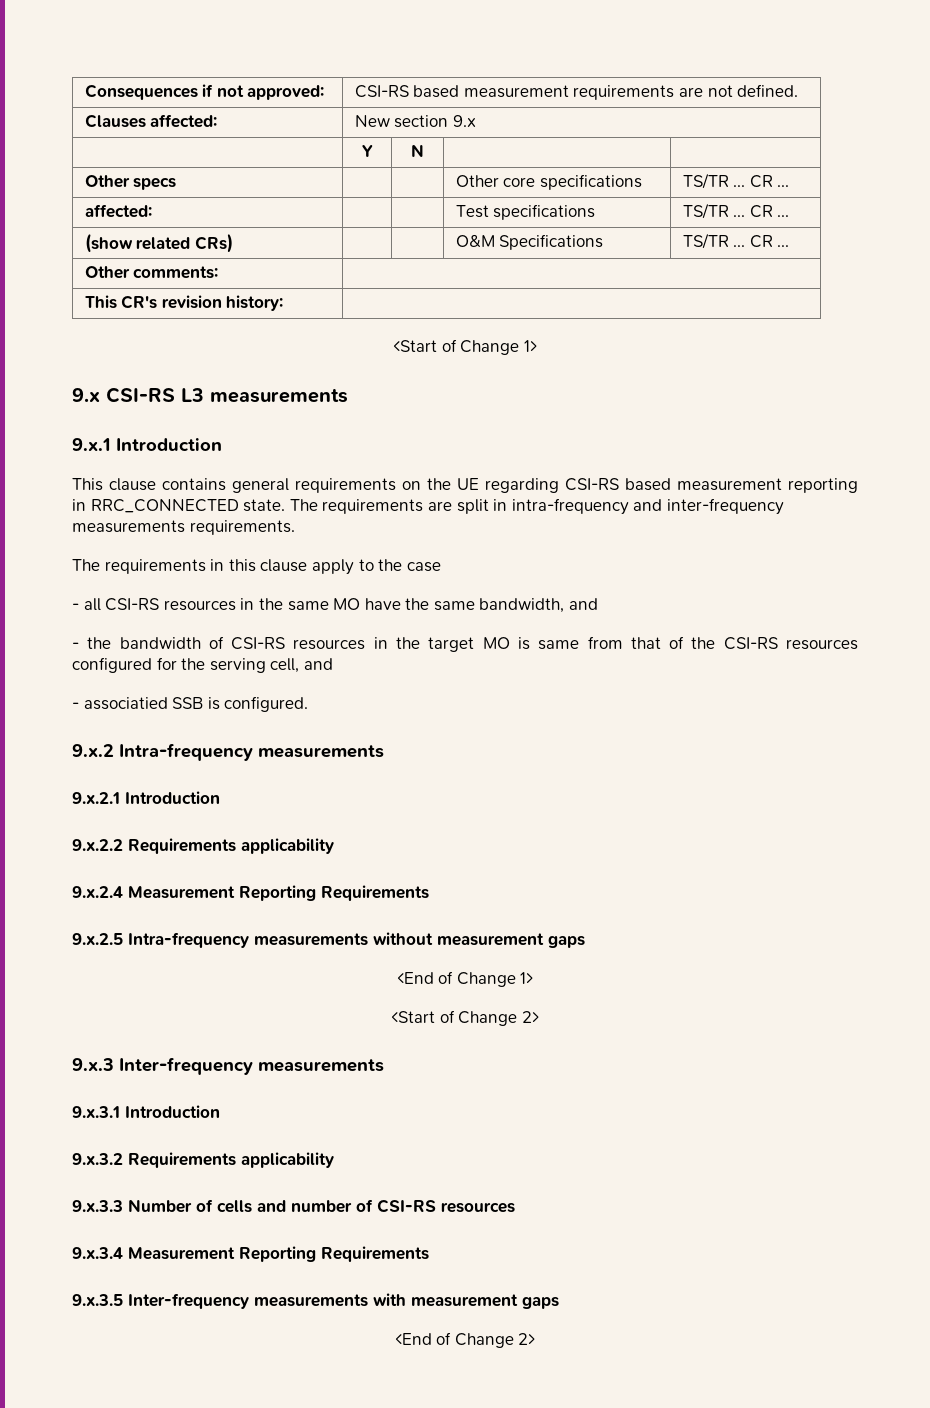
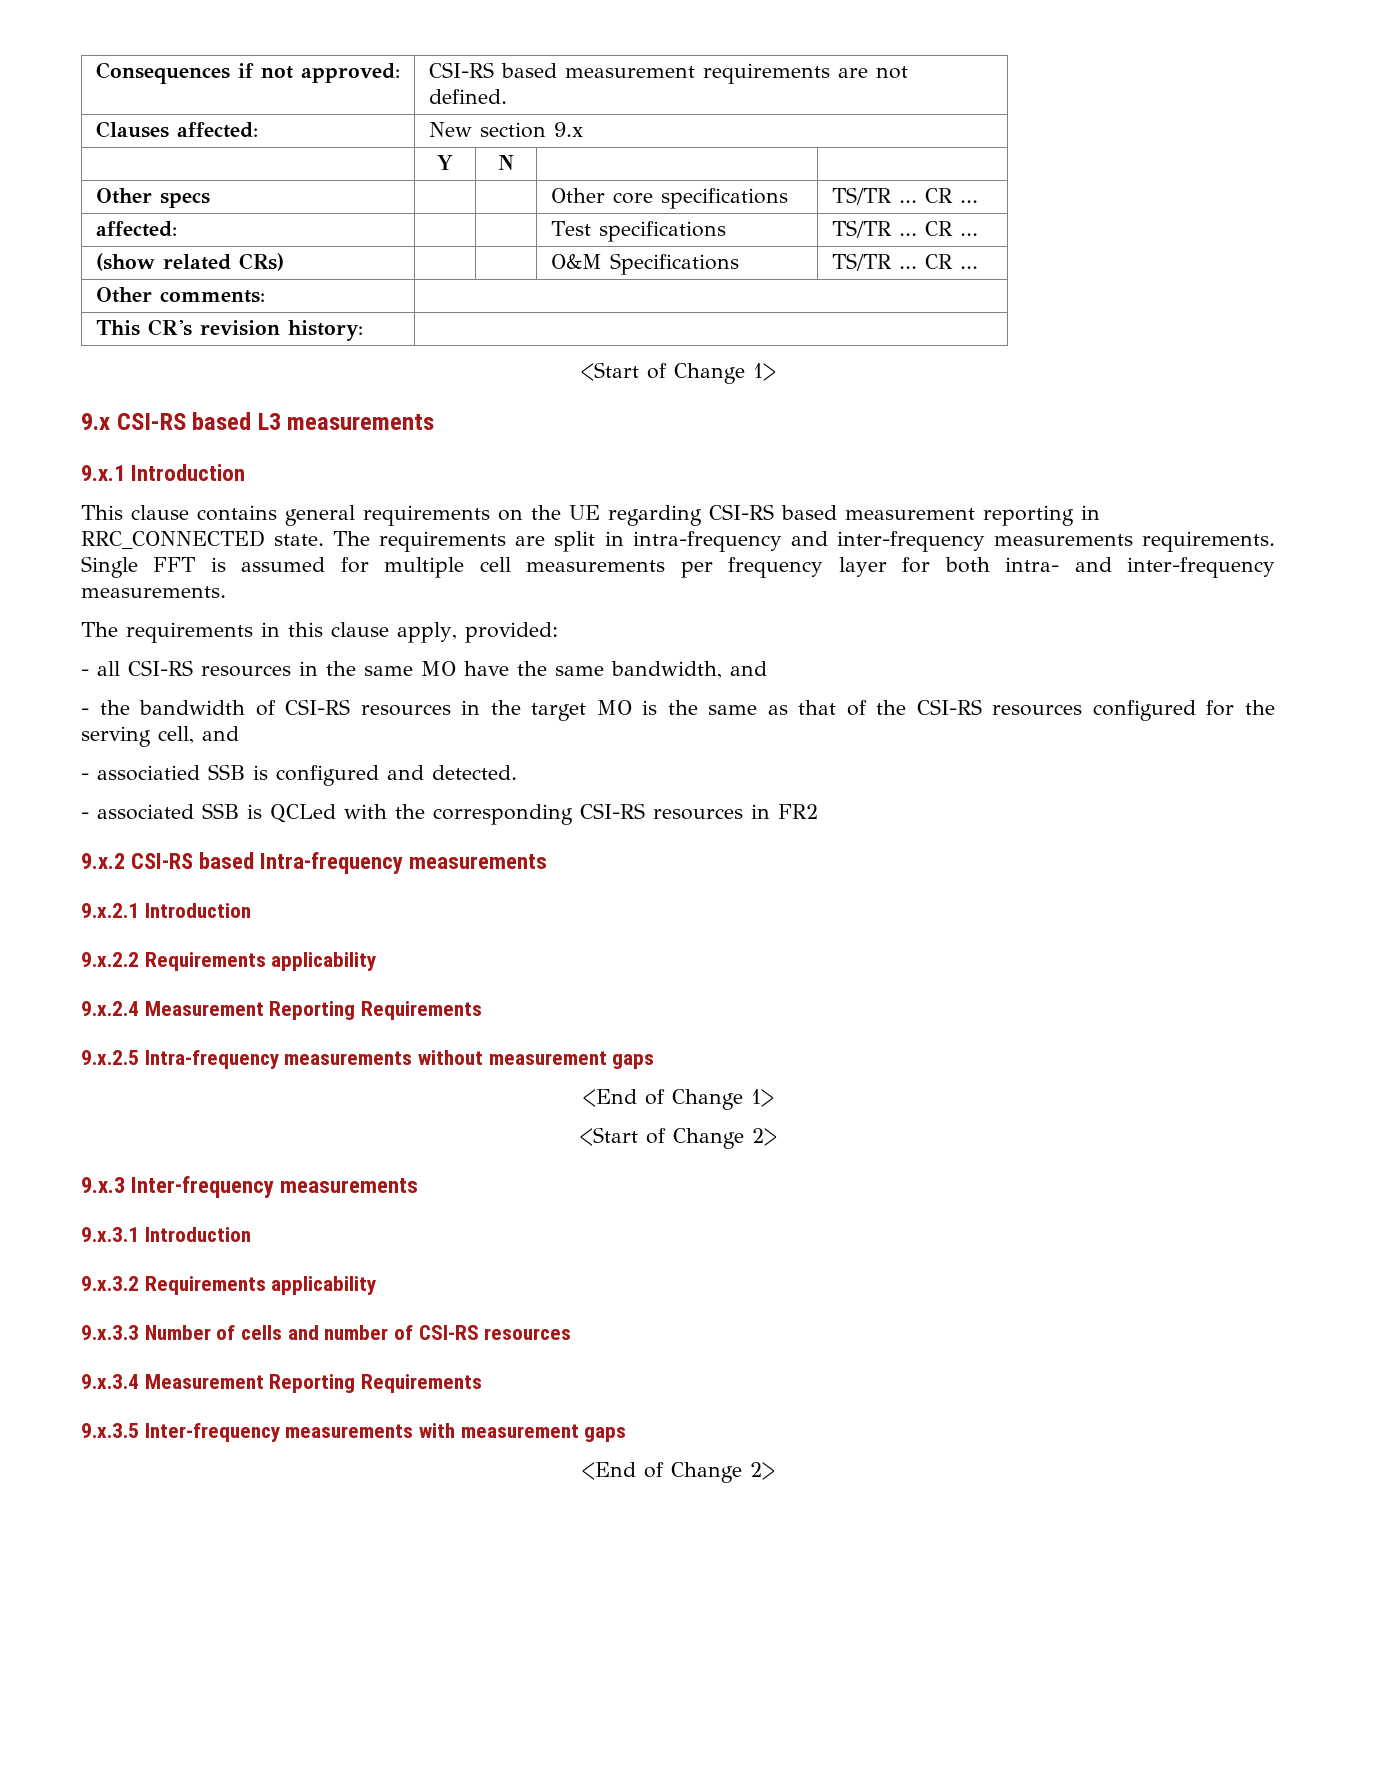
- 9.x CSI-RS L3 measurements
+ 9.x CSI-RS based L3 measurements
+ Single FFT is assumed for multiple cell measurements per frequency layer for both intra- and inter-frequency measurements.
- The requirements in this clause apply to the case
+ The requirements in this clause apply, provided:
- - the bandwidth of CSI-RS resources in the target MO is same from that of the CSI-RS resources configured for the serving cell, and
+ - the bandwidth of CSI-RS resources in the target MO is the same as that of the CSI-RS resources configured for the serving cell, and
- - associatied SSB is configured.
+ - associatied SSB is configured and detected.
+ - associated SSB is QCLed with the corresponding CSI-RS resources in FR2
- 9.x.2 Intra-frequency measurements
+ 9.x.2 CSI-RS based Intra-frequency measurements

